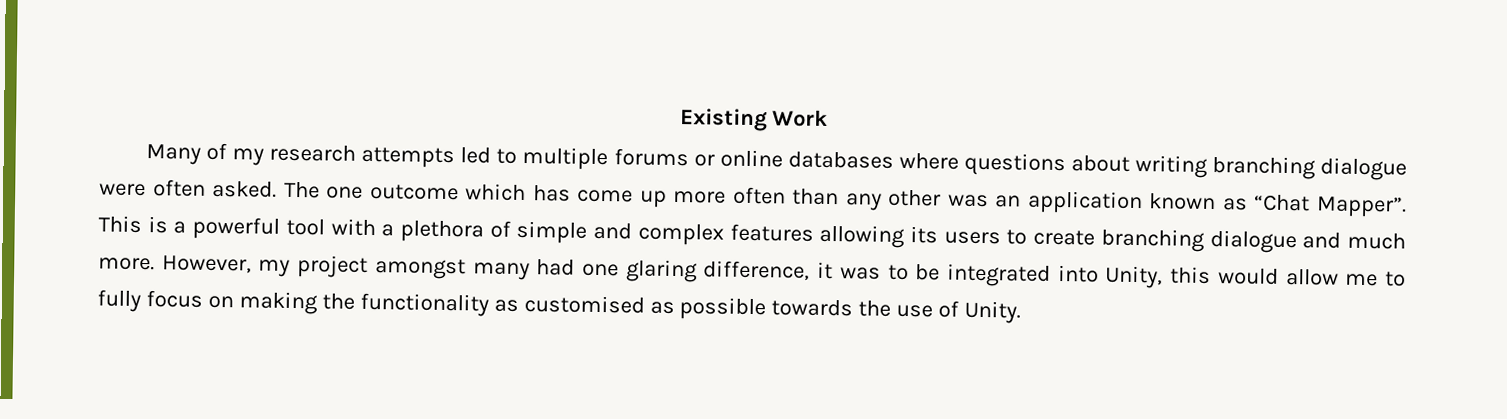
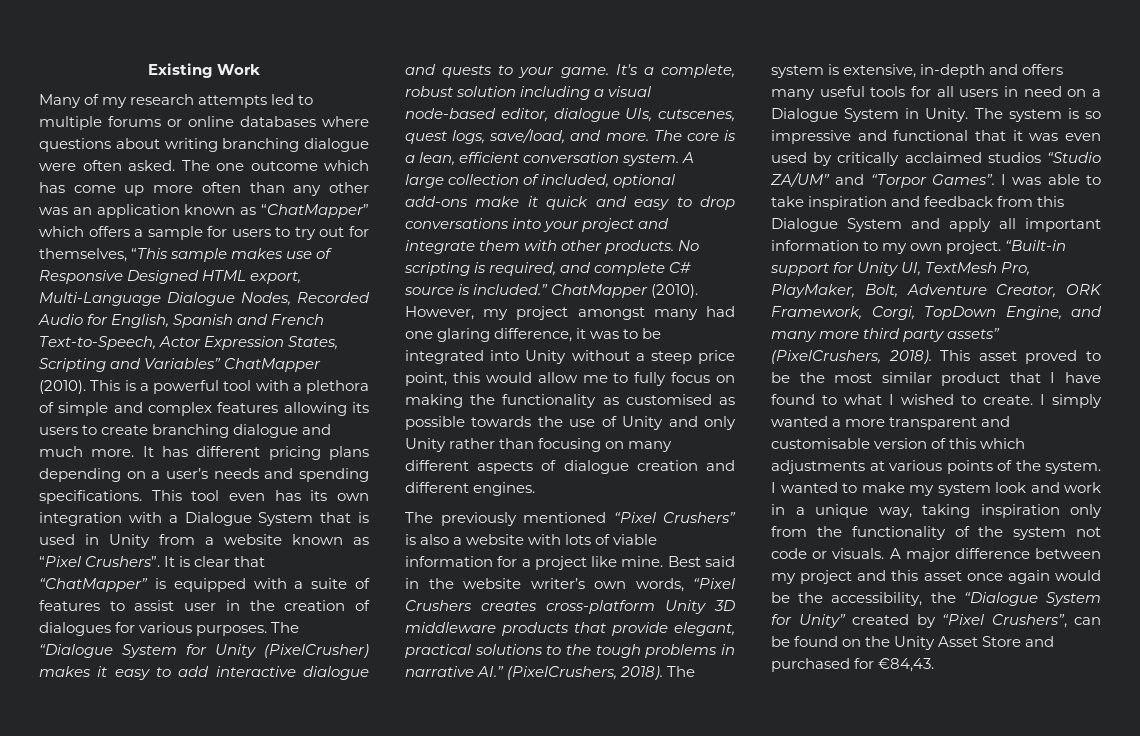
- The one outcome which has come up more often than any other was an application known as “Chat Mapper”.
+ The one outcome which has come up more often than any other was an application known as “ChatMapper” which offers a sample for users to try out for themselves, “This sample makes use of Responsive Designed HTML export, Multi-Language Dialogue Nodes, Recorded Audio for English, Spanish and French Text-to-Speech, Actor Expression States, Scripting and Variables” ChatMapper (2010).
+ It has different pricing plans depending on a user’s needs and spending specifications. This tool even has its own integration with a Dialogue System that is used in Unity from a website known as “Pixel Crushers”. It is clear that “ChatMapper” is equipped with a suite of features to assist user in the creation of dialogues for various purposes. The “Dialogue System for Unity (PixelCrusher) makes it easy to add interactive dialogue and quests to your game. It's a complete, robust solution including a visual node-based editor, dialogue UIs, cutscenes, quest logs, save/load, and more. The core is a lean, efficient conversation system. A large collection of included, optional add-ons make it quick and easy to drop conversations into your project and integrate them with other products. No scripting is required, and complete C# source is included.” ChatMapper (2010).
- However, my project amongst many had one glaring difference, it was to be integrated into Unity, this would allow me to fully focus on making the functionality as customised as possible towards the use of Unity.
+ However, my project amongst many had one glaring difference, it was to be integrated into Unity without a steep price point, this would allow me to fully focus on making the functionality as customised as possible towards the use of Unity and only Unity rather than focusing on many different aspects of dialogue creation and different engines.
+ The previously mentioned “Pixel Crushers” is also a website with lots of viable information for a project like mine. Best said in the website writer’s own words, “Pixel Crushers creates cross-platform Unity 3D middleware products that provide elegant, practical solutions to the tough problems in narrative AI.” (PixelCrushers, 2018). The system is extensive, in-depth and offers many useful tools for all users in need on a Dialogue System in Unity. The system is so impressive and functional that it was even used by critically acclaimed studios “Studio ZA/UM” and “Torpor Games”. I was able to take inspiration and feedback from this Dialogue System and apply all important information to my own project. “Built-in support for Unity UI, TextMesh Pro, PlayMaker, Bolt, Adventure Creator, ORK Framework, Corgi, TopDown Engine, and many more third party assets” (PixelCrushers, 2018). This asset proved to be the most similar product that I have found to what I wished to create. I simply wanted a more transparent and customisable version of this which adjustments at various points of the system. I wanted to make my system look and work in a unique way, taking inspiration only from the functionality of the system not code or visuals. A major difference between my project and this asset once again would be the accessibility, the “Dialogue System for Unity” created by “Pixel Crushers”, can be found on the Unity Asset Store and purchased for €84,43.

